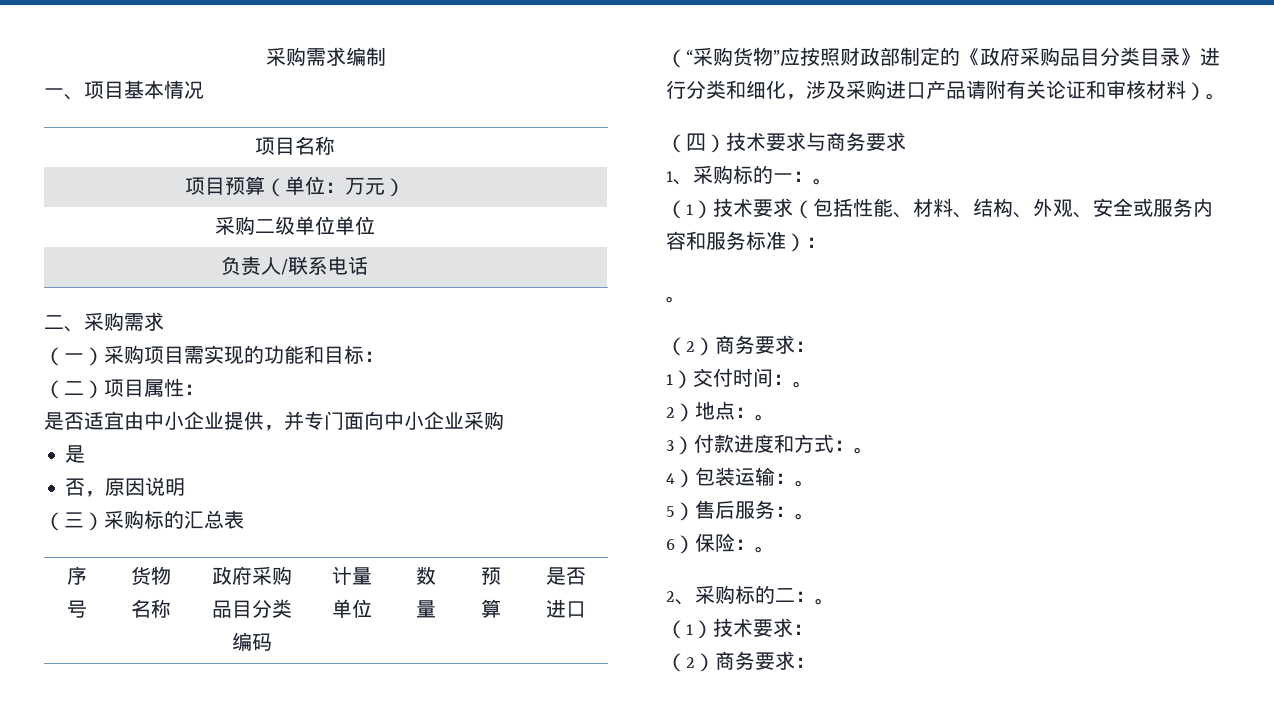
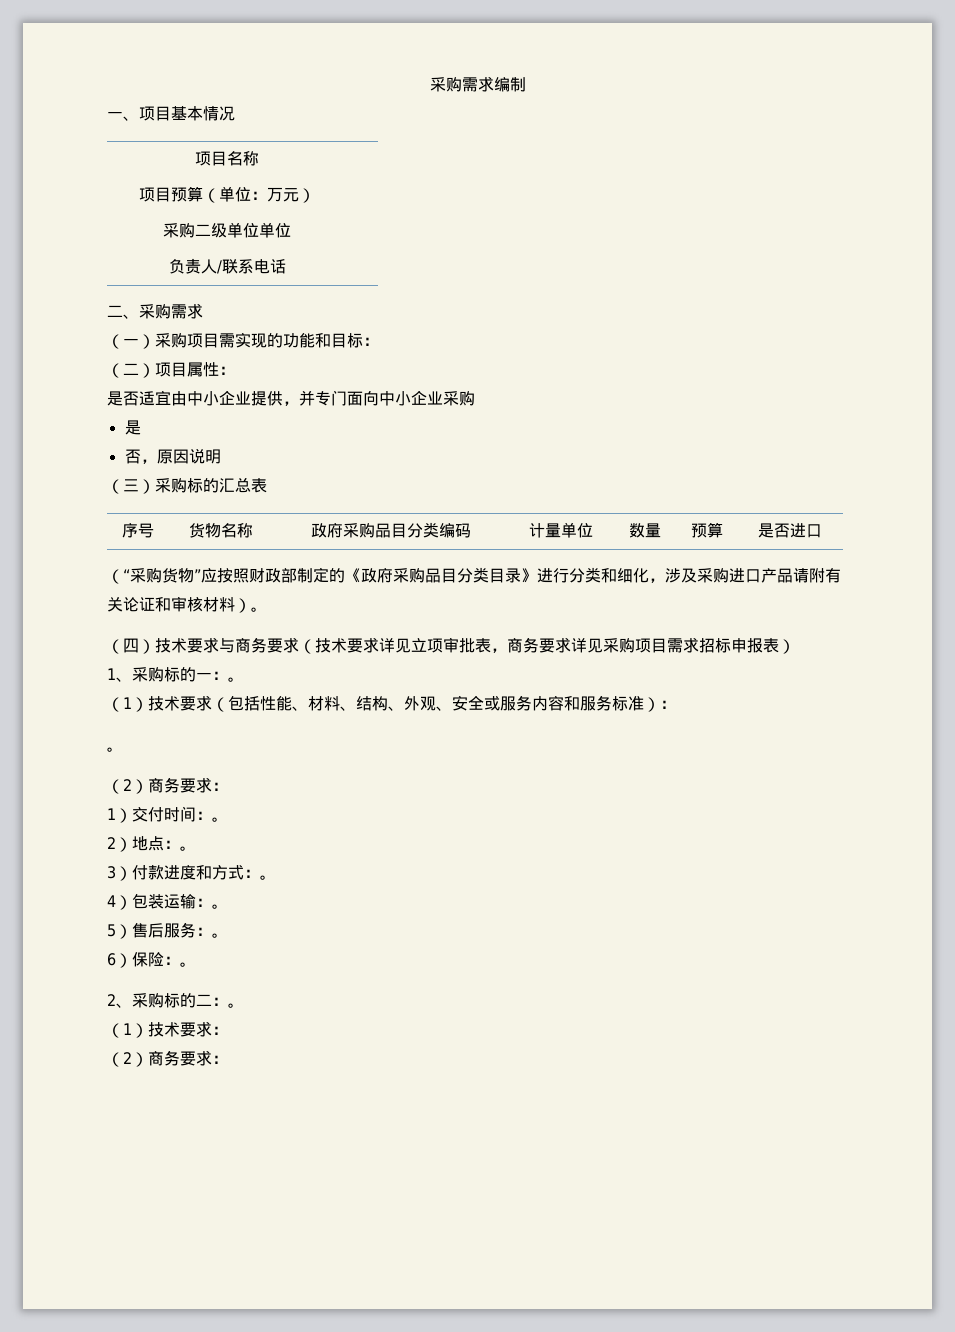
- （四）技术要求与商务要求
+ （四）技术要求与商务要求（技术要求详见立项审批表，商务要求详见采购项目需求招标申报表）

